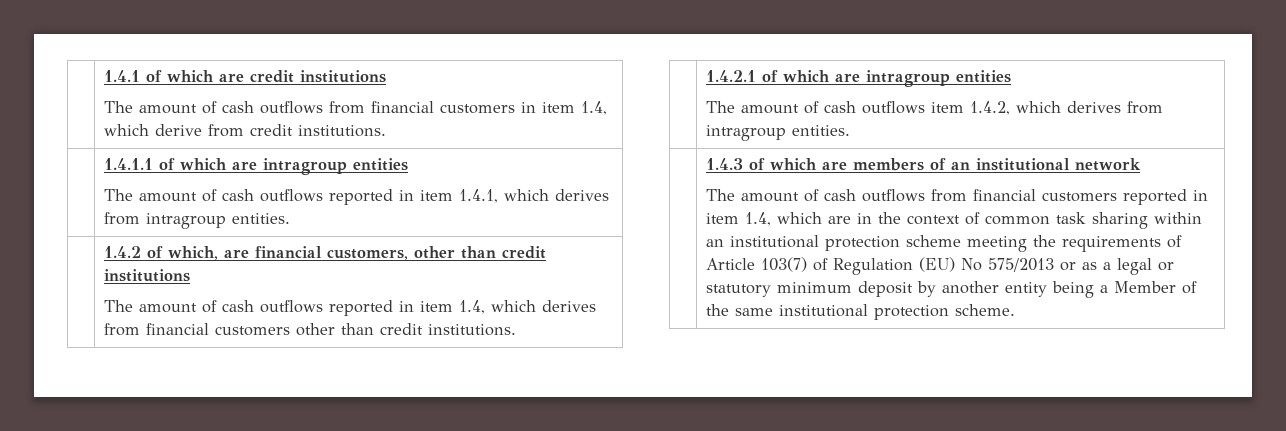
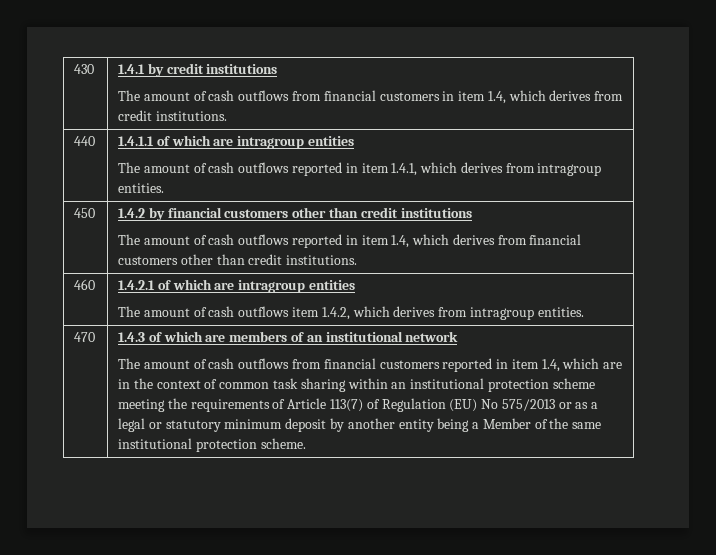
- | 1.4.1 of which are credit institutions
- The amount of cash outflows from financial customers in item 1.4, which derive from credit institutions.
+ 430 | 1.4.1 by credit institutions
+ The amount of cash outflows from financial customers in item 1.4, which derives from credit institutions.
- | 1.4.1.1 of which are intragroup entities
+ 440 | 1.4.1.1 of which are intragroup entities
- | 1.4.2 of which, are financial customers, other than credit institutions
+ 450 | 1.4.2 by financial customers other than credit institutions
- | 1.4.2.1 of which are intragroup entities
+ 460 | 1.4.2.1 of which are intragroup entities
+ 470
- The amount of cash outflows from financial customers reported in item 1.4, which are in the context of common task sharing within an institutional protection scheme meeting the requirements of Article 103(7) of Regulation (EU) No 575/2013 or as a legal or statutory minimum deposit by another entity being a Member of the same institutional protection scheme.
+ The amount of cash outflows from financial customers reported in item 1.4, which are in the context of common task sharing within an institutional protection scheme meeting the requirements of Article 113(7) of Regulation (EU) No 575/2013 or as a legal or statutory minimum deposit by another entity being a Member of the same institutional protection scheme.

